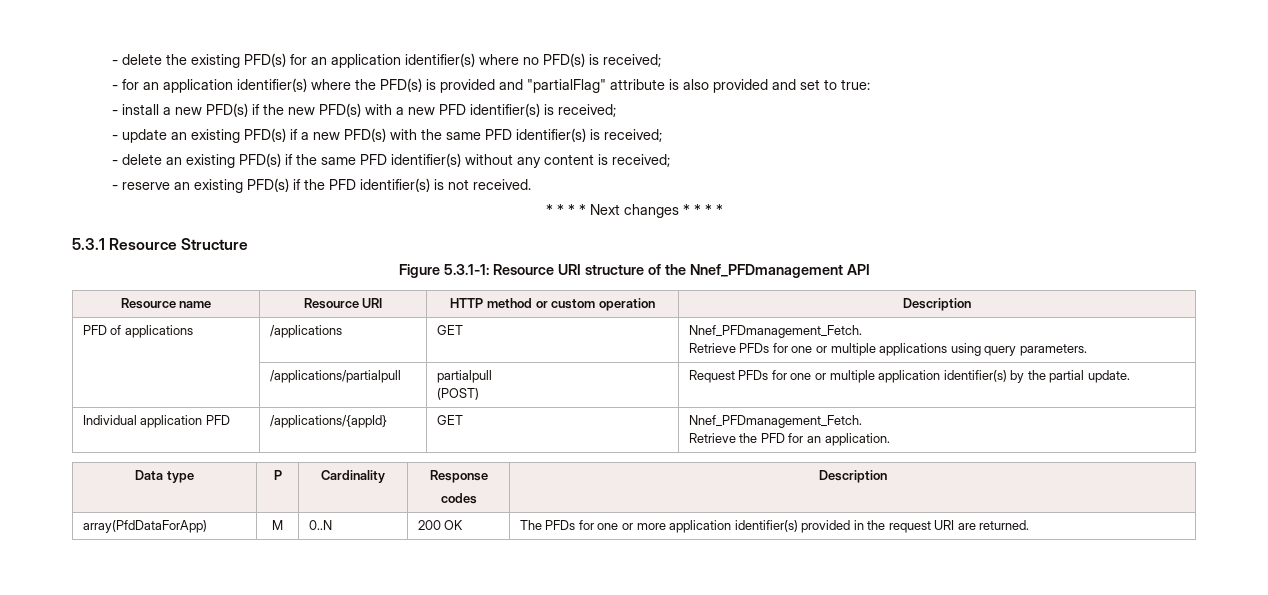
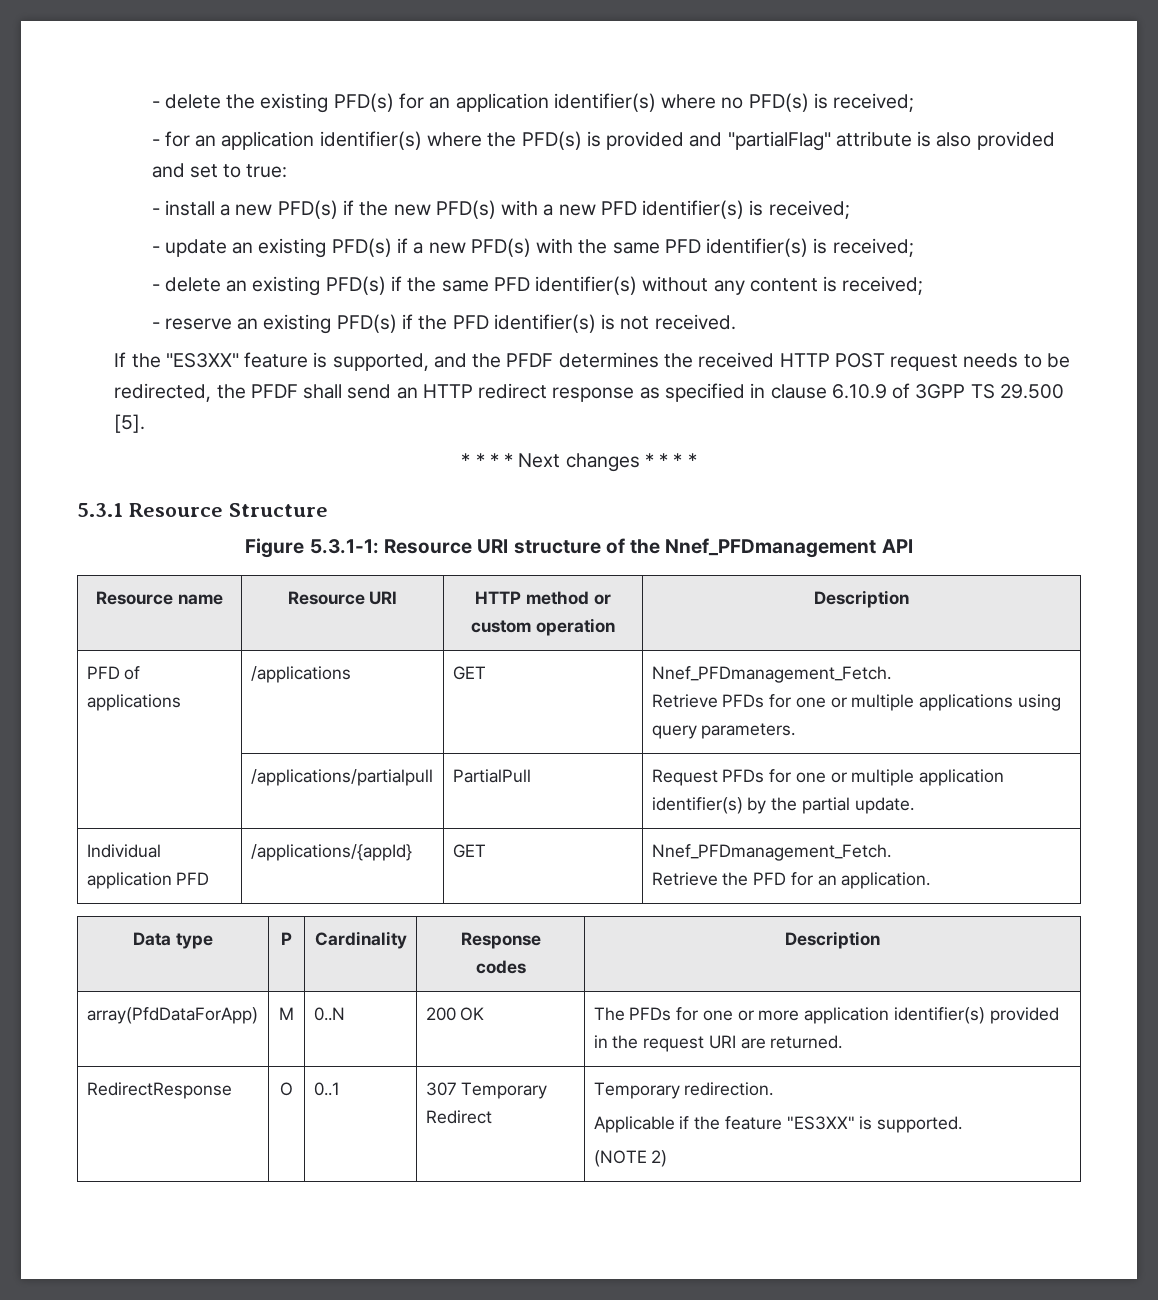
+ If the "ES3XX" feature is supported, and the PFDF determines the received HTTP POST request needs to be redirected, the PFDF shall send an HTTP redirect response as specified in clause 6.10.9 of 3GPP TS 29.500 [5].
- | /applications/partialpull | partialpull
- (POST) | Request PFDs for one or multiple application identifier(s) by the partial update.
+ | /applications/partialpull | PartialPull | Request PFDs for one or multiple application identifier(s) by the partial update.
+ RedirectResponse | O | 0..1 | 307 Temporary Redirect | Temporary redirection.
+ Applicable if the feature "ES3XX" is supported.
+ (NOTE 2)

